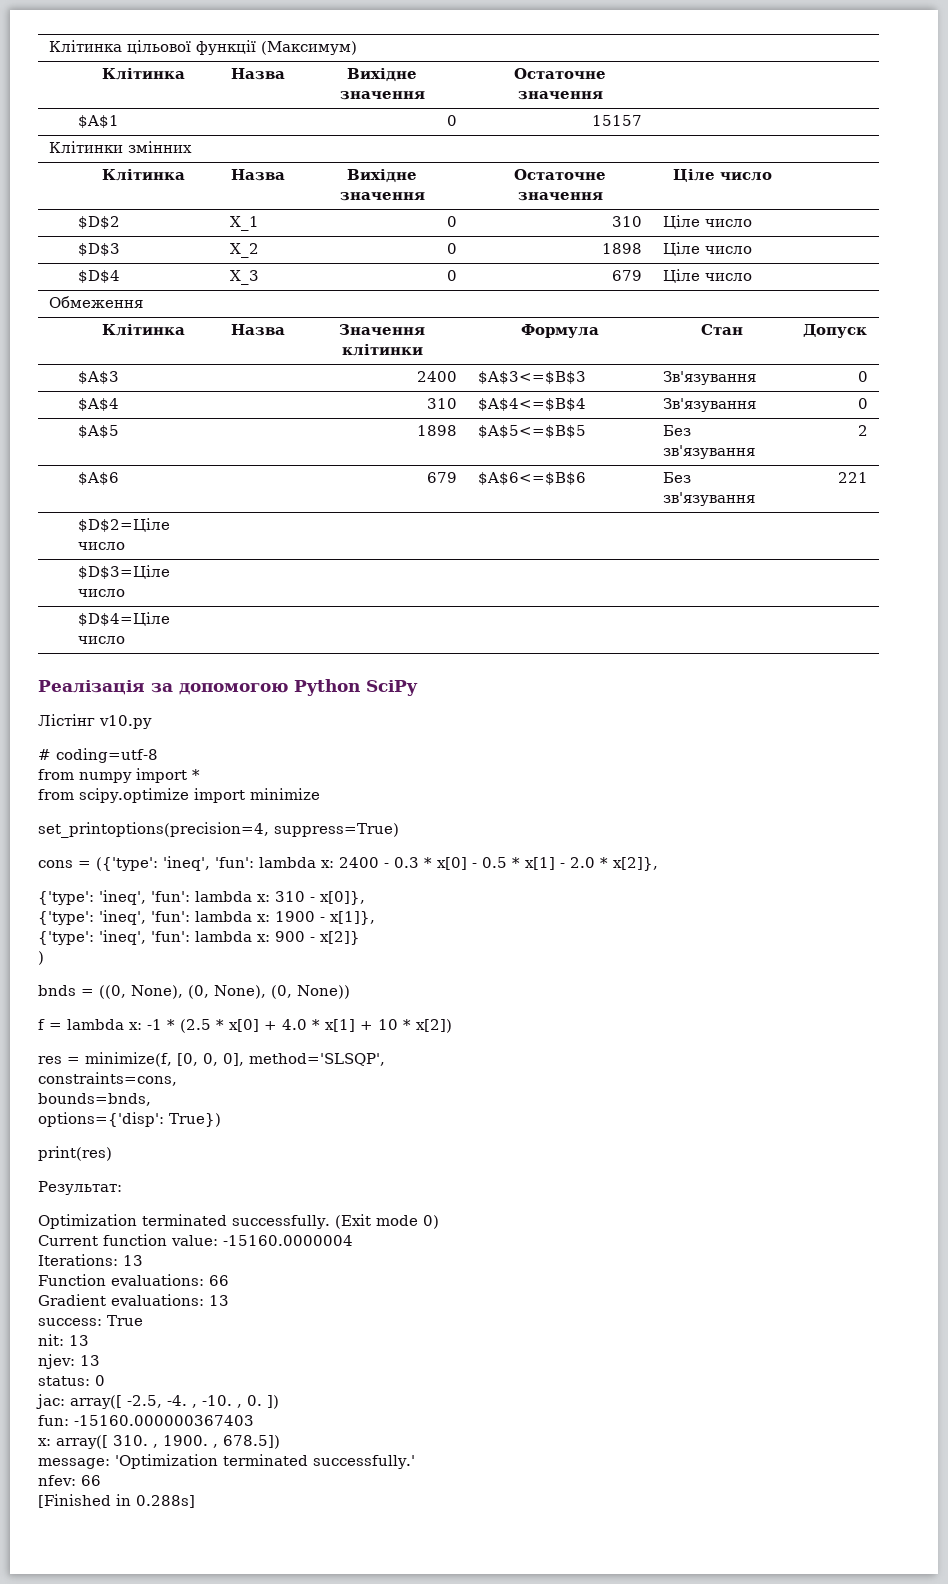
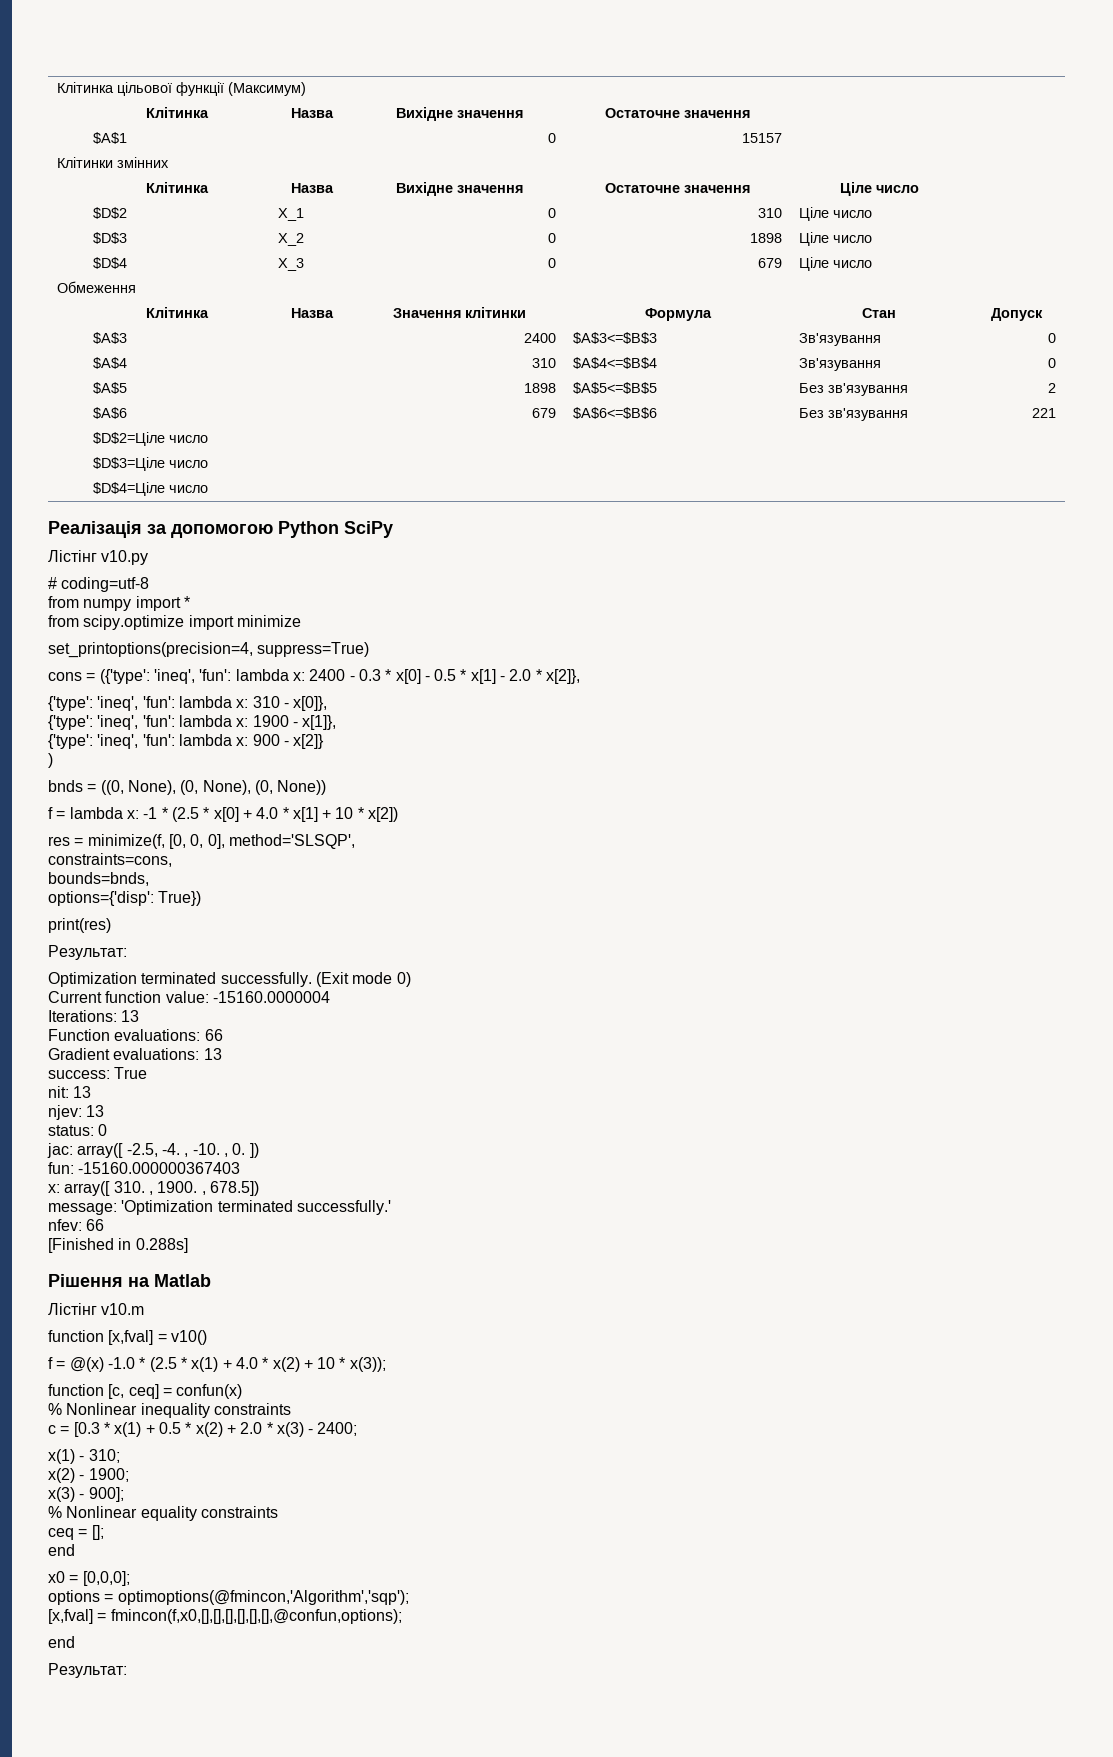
+ Рішення на Matlab
+ Лістінг v10.m
+ function [x,fval] = v10()
+ f = @(x) -1.0 * (2.5 * x(1) + 4.0 * x(2) + 10 * x(3));
+ function [c, ceq] = confun(x)
+ % Nonlinear inequality constraints
+ c = [0.3 * x(1) + 0.5 * x(2) + 2.0 * x(3) - 2400;
+ x(1) - 310;
+ x(2) - 1900;
+ x(3) - 900];
+ % Nonlinear equality constraints
+ ceq = [];
+ end
+ x0 = [0,0,0];
+ options = optimoptions(@fmincon,'Algorithm','sqp');
+ [x,fval] = fmincon(f,x0,[],[],[],[],[],[],@confun,options);
+ end
+ Результат:

